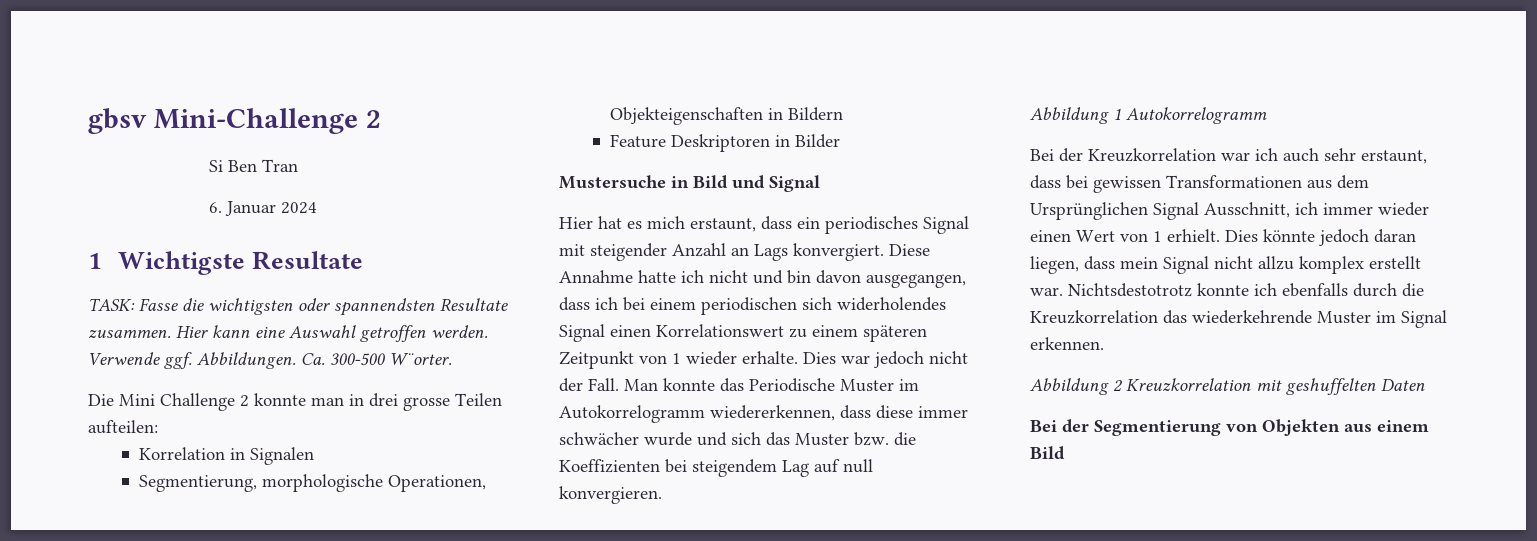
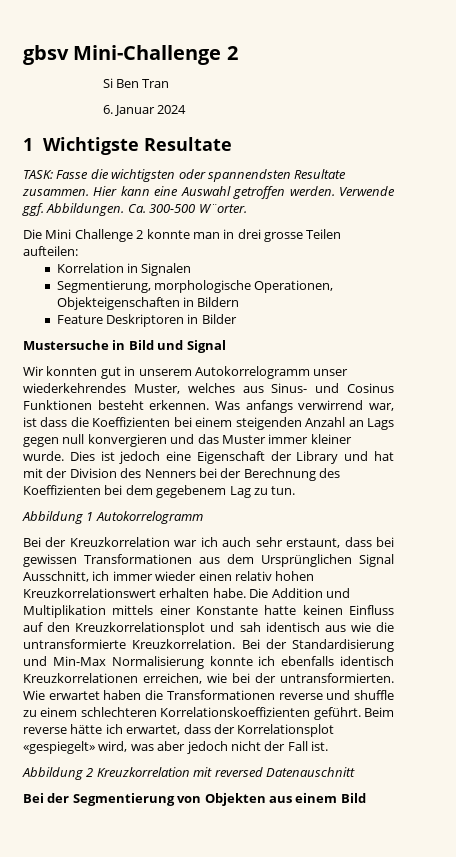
- Hier hat es mich erstaunt, dass ein periodisches Signal mit steigender Anzahl an Lags konvergiert. Diese Annahme hatte ich nicht und bin davon ausgegangen, dass ich bei einem periodischen sich widerholendes Signal einen Korrelationswert zu einem späteren Zeitpunkt von 1 wieder erhalte. Dies war jedoch nicht der Fall. Man konnte das Periodische Muster im Autokorrelogramm wiedererkennen, dass diese immer schwächer wurde und sich das Muster bzw. die Koeffizienten bei steigendem Lag auf null konvergieren.
+ Wir konnten gut in unserem Autokorrelogramm unser wiederkehrendes Muster, welches aus Sinus- und Cosinus Funktionen besteht erkennen. Was anfangs verwirrend war, ist dass die Koeffizienten bei einem steigenden Anzahl an Lags gegen null konvergieren und das Muster immer kleiner wurde. Dies ist jedoch eine Eigenschaft der Library und hat mit der Division des Nenners bei der Berechnung des Koeffizienten bei dem gegebenem Lag zu tun.
- Bei der Kreuzkorrelation war ich auch sehr erstaunt, dass bei gewissen Transformationen aus dem Ursprünglichen Signal Ausschnitt, ich immer wieder einen Wert von 1 erhielt. Dies könnte jedoch daran liegen, dass mein Signal nicht allzu komplex erstellt war. Nichtsdestotrotz konnte ich ebenfalls durch die Kreuzkorrelation das wiederkehrende Muster im Signal erkennen.
+ Bei der Kreuzkorrelation war ich auch sehr erstaunt, dass bei gewissen Transformationen aus dem Ursprünglichen Signal Ausschnitt, ich immer wieder einen relativ hohen Kreuzkorrelationswert erhalten habe. Die Addition und Multiplikation mittels einer Konstante hatte keinen Einfluss auf den Kreuzkorrelationsplot und sah identisch aus wie die untransformierte Kreuzkorrelation. Bei der Standardisierung und Min-Max Normalisierung konnte ich ebenfalls identisch Kreuzkorrelationen erreichen, wie bei der untransformierten. Wie erwartet haben die Transformationen reverse und shuffle zu einem schlechteren Korrelationskoeffizienten geführt. Beim reverse hätte ich erwartet, dass der Korrelationsplot «gespiegelt» wird, was aber jedoch nicht der Fall ist.
- Abbildung 2 Kreuzkorrelation mit geshuffelten Daten
+ Abbildung 2 Kreuzkorrelation mit reversed Datenauschnitt

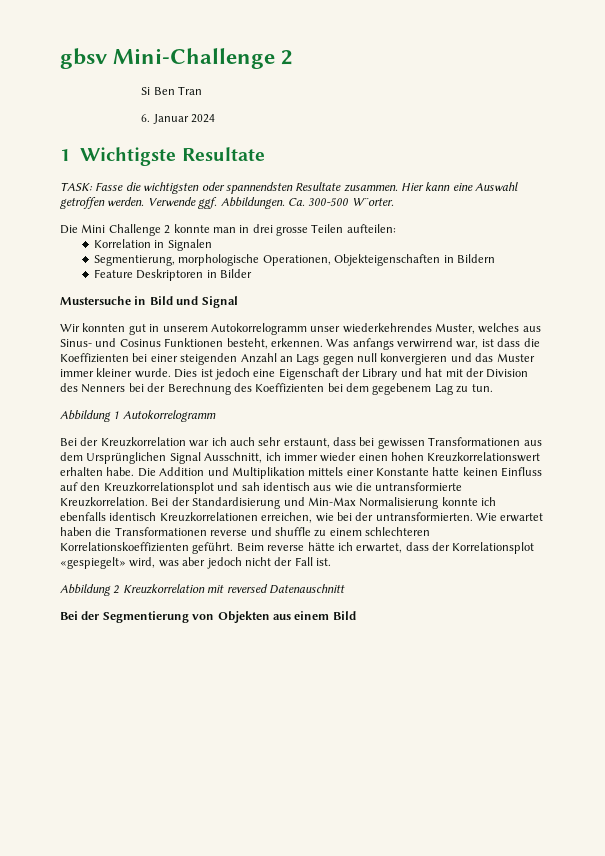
- Wir konnten gut in unserem Autokorrelogramm unser wiederkehrendes Muster, welches aus Sinus- und Cosinus Funktionen besteht erkennen.
+ Wir konnten gut in unserem Autokorrelogramm unser wiederkehrendes Muster, welches aus Sinus- und Cosinus Funktionen besteht, erkennen.
- Was anfangs verwirrend war, ist dass die Koeffizienten bei einem steigenden Anzahl an Lags gegen null konvergieren und das Muster immer kleiner wurde.
+ Was anfangs verwirrend war, ist dass die Koeffizienten bei einer steigenden Anzahl an Lags gegen null konvergieren und das Muster immer kleiner wurde.
- Bei der Kreuzkorrelation war ich auch sehr erstaunt, dass bei gewissen Transformationen aus dem Ursprünglichen Signal Ausschnitt, ich immer wieder einen relativ hohen Kreuzkorrelationswert erhalten habe.
+ Bei der Kreuzkorrelation war ich auch sehr erstaunt, dass bei gewissen Transformationen aus dem Ursprünglichen Signal Ausschnitt, ich immer wieder einen hohen Kreuzkorrelationswert erhalten habe.

